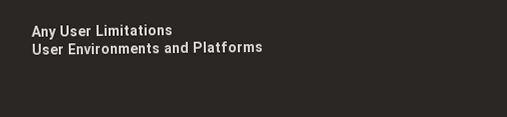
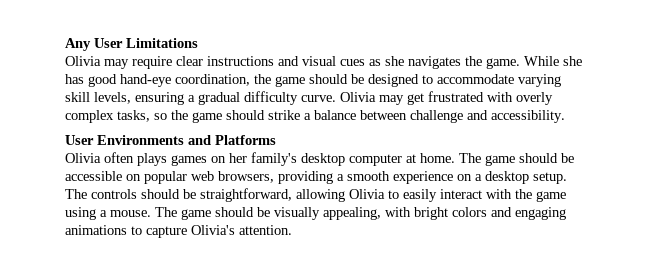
+ Olivia may require clear instructions and visual cues as she navigates the game. While she has good hand-eye coordination, the game should be designed to accommodate varying skill levels, ensuring a gradual difficulty curve. Olivia may get frustrated with overly complex tasks, so the game should strike a balance between challenge and accessibility.
  User Environments and Platforms
+ Olivia often plays games on her family's desktop computer at home. The game should be accessible on popular web browsers, providing a smooth experience on a desktop setup. The controls should be straightforward, allowing Olivia to easily interact with the game using a mouse. The game should be visually appealing, with bright colors and engaging animations to capture Olivia's attention.

